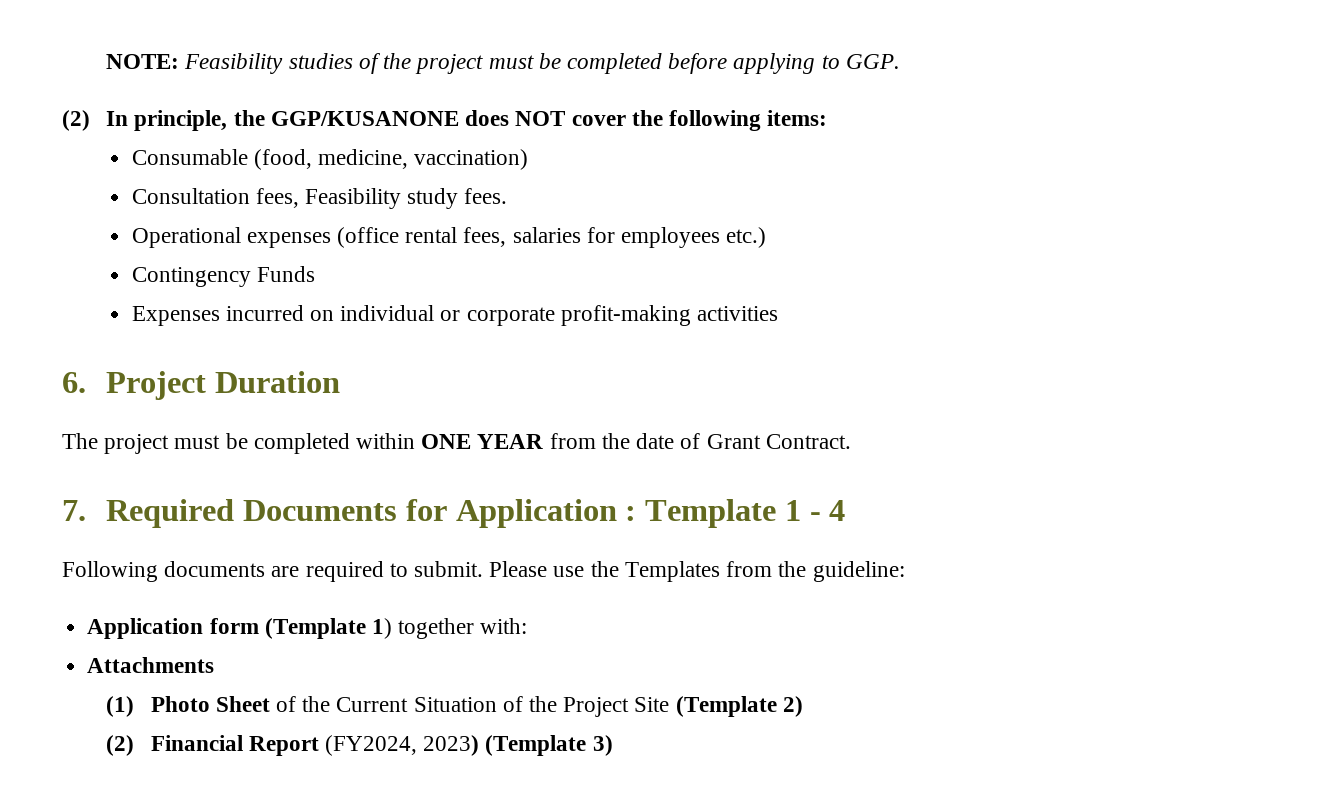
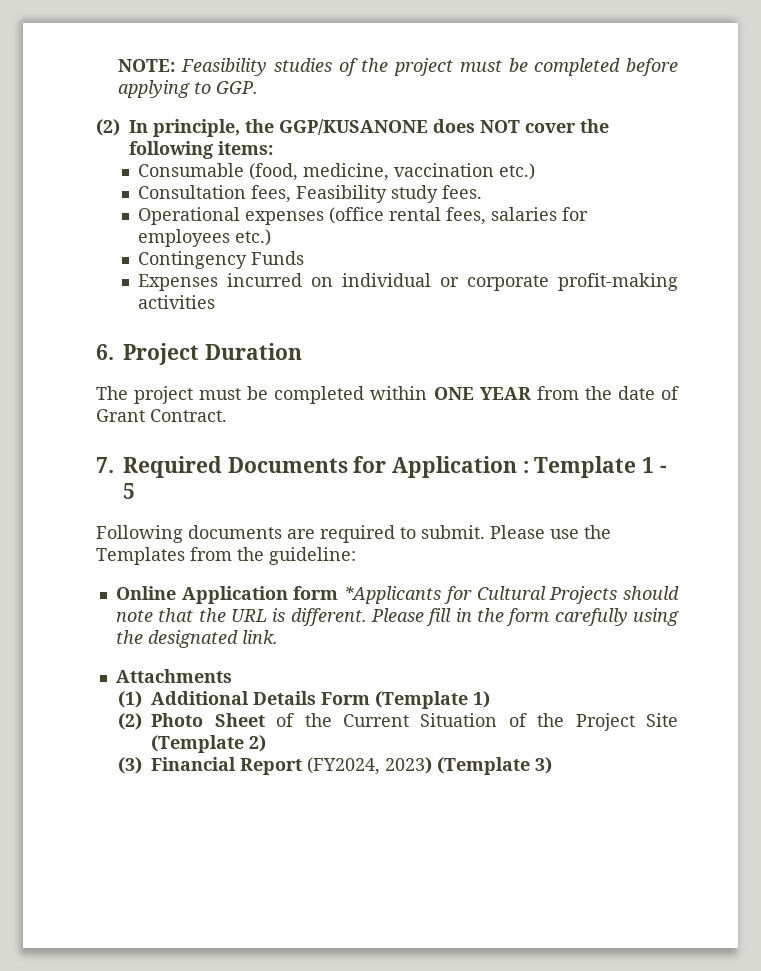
- Consumable (food, medicine, vaccination)
+ Consumable (food, medicine, vaccination etc.)
- 7. Required Documents for Application : Template 1 - 4
+ 7. Required Documents for Application : Template 1 - 5
- Application form (Template 1) together with:
+ Online Application form *Applicants for Cultural Projects should note that the URL is different. Please fill in the form carefully using the designated link.
  Attachments
- (1) Photo Sheet of the Current Situation of the Project Site (Template 2)
+ (1) Additional Details Form (Template 1)
+ (2) Photo Sheet of the Current Situation of the Project Site (Template 2)
- (2) Financial Report (FY2024, 2023) (Template 3)
+ (3) Financial Report (FY2024, 2023) (Template 3)

